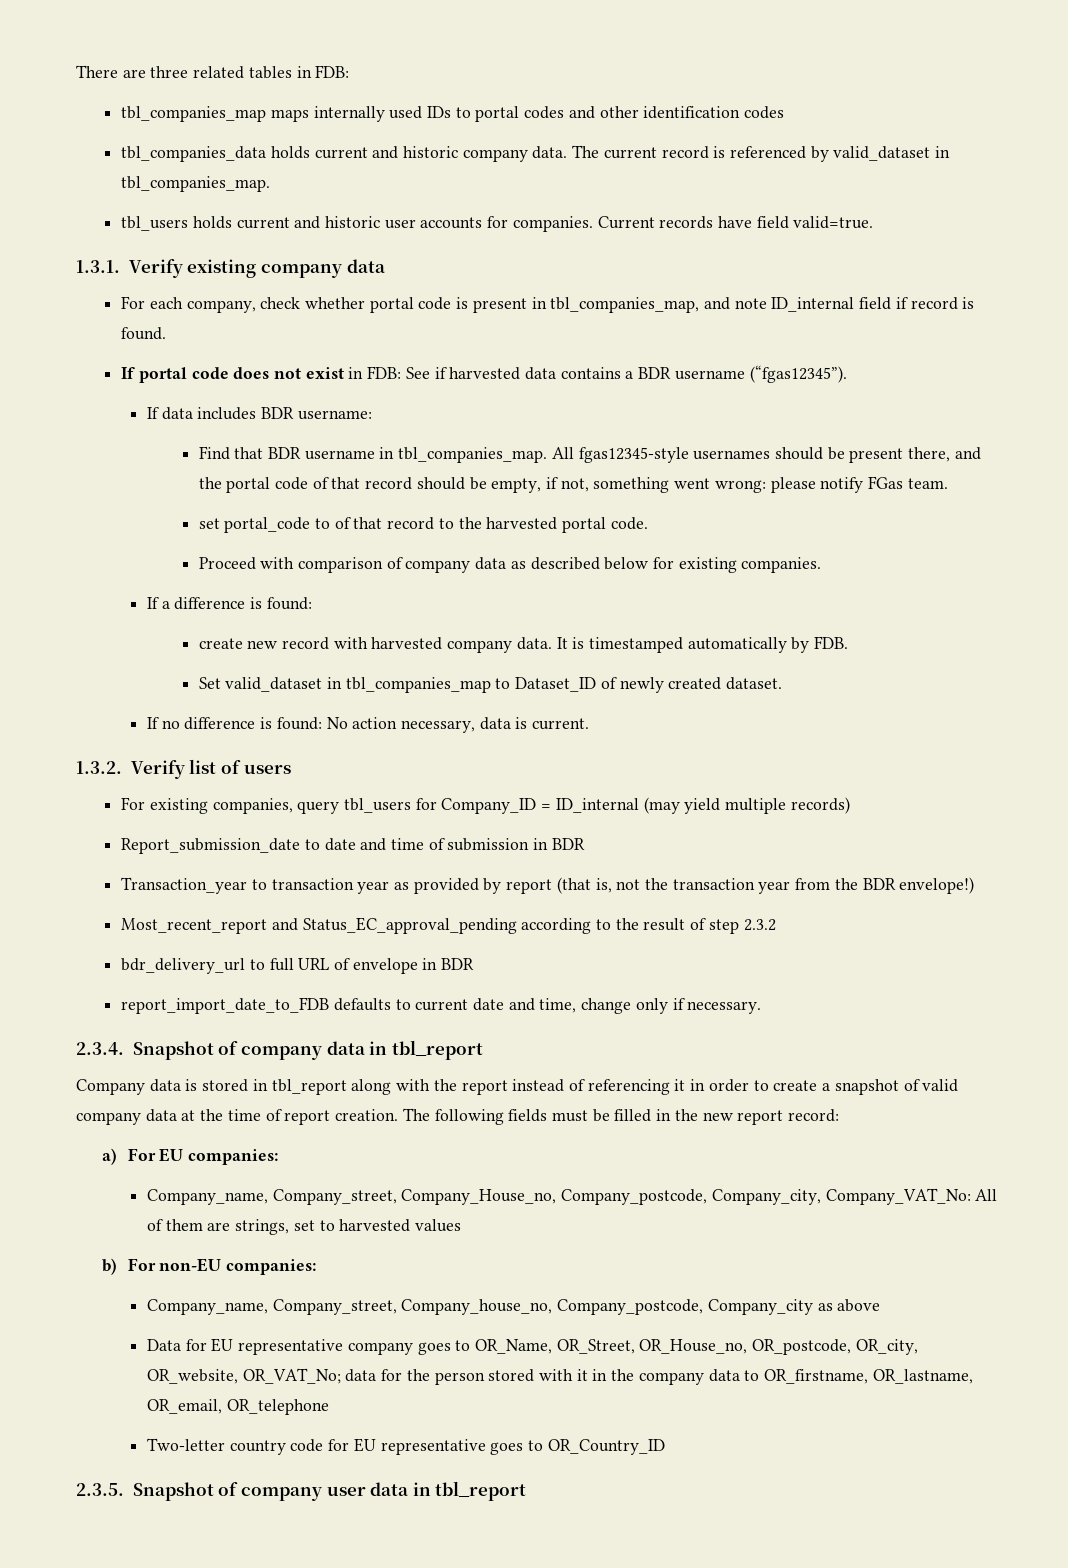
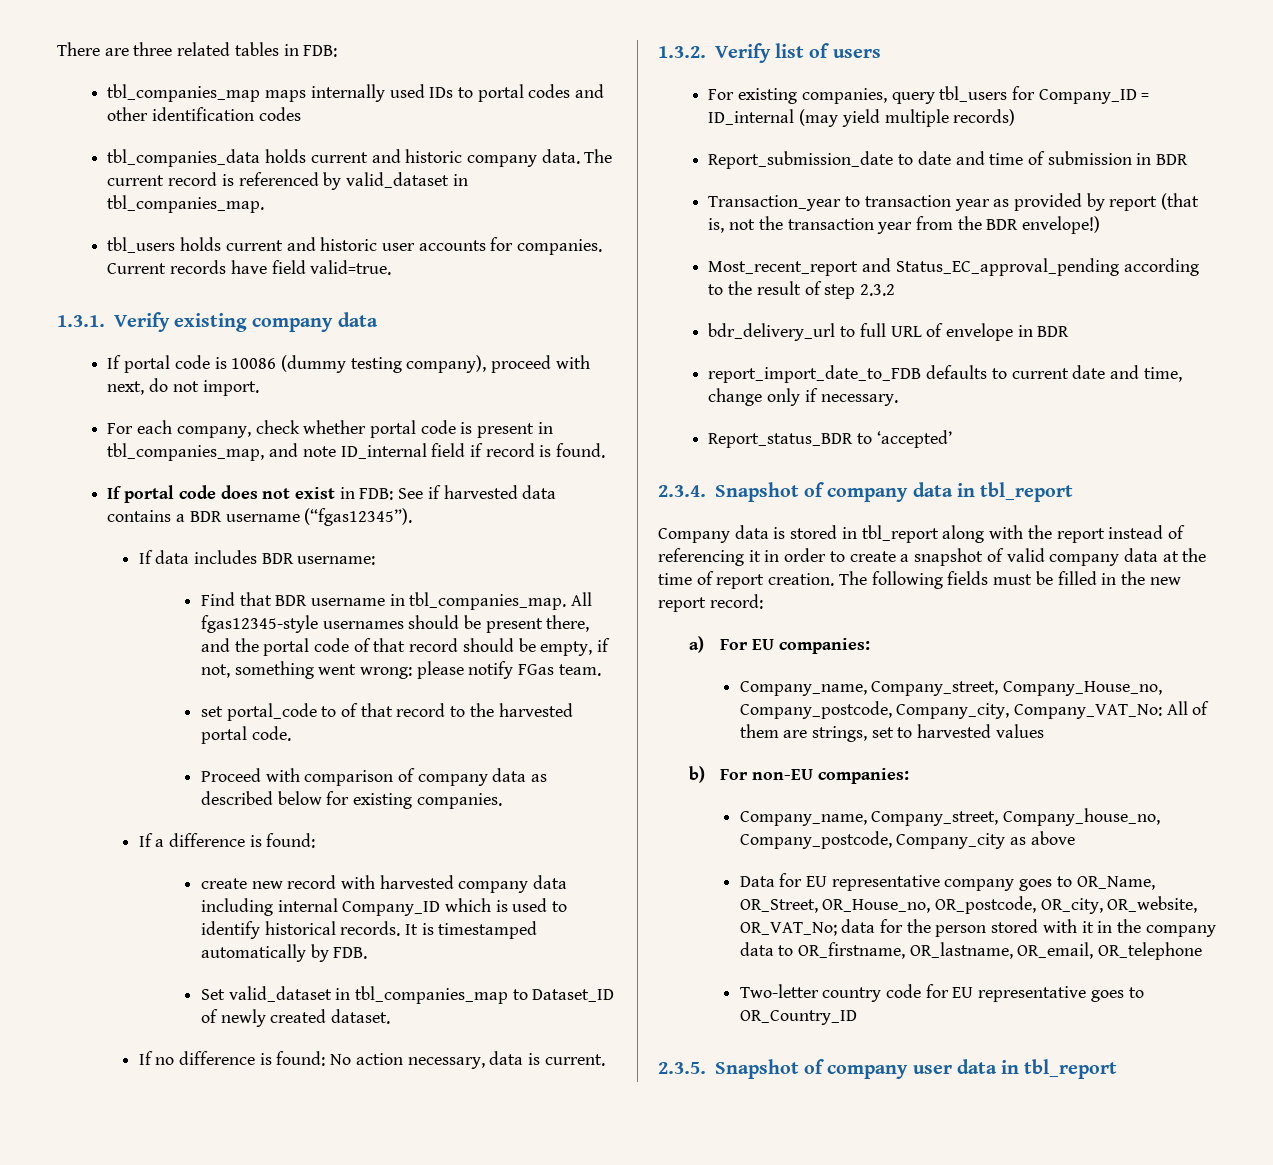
+ If portal code is 10086 (dummy testing company), proceed with next, do not import.
- create new record with harvested company data.
+ create new record with harvested company data including internal Company_ID which is used to identify historical records.
+ Report_status_BDR to ‘accepted’

